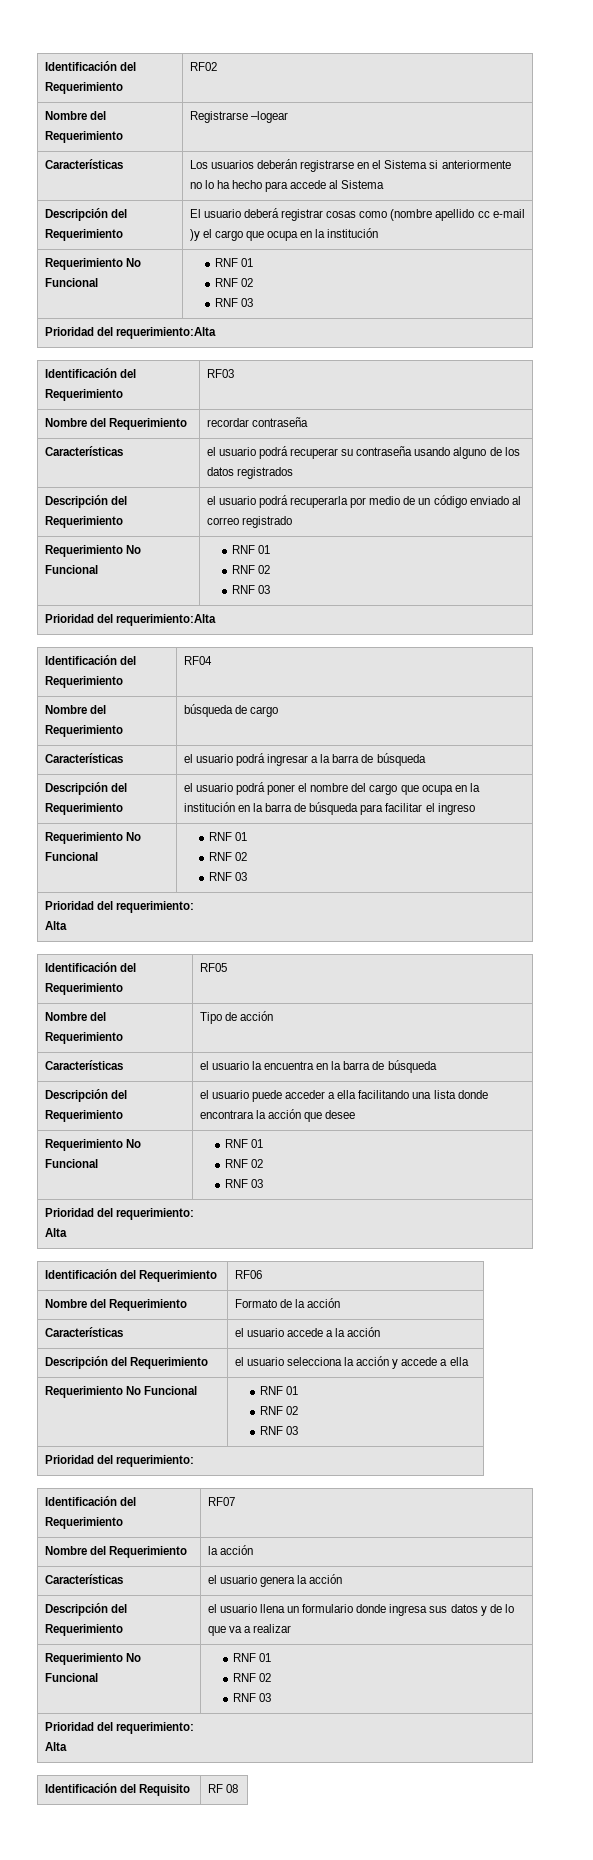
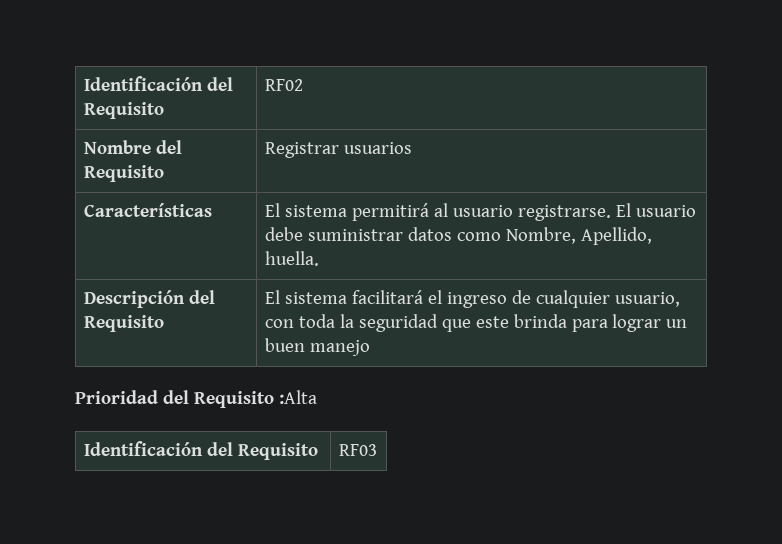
- Identificación del Requerimiento | RF02
+ Identificación del Requisito | RF02
- Nombre del Requerimiento | Registrarse –logear
- Características | Los usuarios deberán registrarse en el Sistema si anteriormente no lo ha hecho para accede al Sistema
- Descripción del Requerimiento | El usuario deberá registrar cosas como (nombre apellido cc e-mail )y el cargo que ocupa en la institución
- Requerimiento No Funcional | RNF 01
- RNF 02
- RNF 03
- Prioridad del requerimiento:Alta
- Identificación del Requerimiento | RF03
- Nombre del Requerimiento | recordar contraseña
- Características | el usuario podrá recuperar su contraseña usando alguno de los datos registrados
- Descripción del Requerimiento | el usuario podrá recuperarla por medio de un código enviado al correo registrado
- Requerimiento No Funcional | RNF 01
- RNF 02
- RNF 03
- Prioridad del requerimiento:Alta
- Identificación del Requerimiento | RF04
- Nombre del Requerimiento | búsqueda de cargo
- Características | el usuario podrá ingresar a la barra de búsqueda
- Descripción del Requerimiento | el usuario podrá poner el nombre del cargo que ocupa en la institución en la barra de búsqueda para facilitar el ingreso
- Requerimiento No Funcional | RNF 01
- RNF 02
- RNF 03
- Prioridad del requerimiento:
- Alta
- Identificación del Requerimiento | RF05
- Nombre del Requerimiento | Tipo de acción
- Características | el usuario la encuentra en la barra de búsqueda
- Descripción del Requerimiento | el usuario puede acceder a ella facilitando una lista donde encontrara la acción que desee
- Requerimiento No Funcional | RNF 01
- RNF 02
- RNF 03
- Prioridad del requerimiento:
- Alta
- Identificación del Requerimiento | RF06
- Nombre del Requerimiento | Formato de la acción
- Características | el usuario accede a la acción
- Descripción del Requerimiento | el usuario selecciona la acción y accede a ella
- Requerimiento No Funcional | RNF 01
- RNF 02
- RNF 03
- Prioridad del requerimiento:
- Identificación del Requerimiento | RF07
- Nombre del Requerimiento | la acción
- Características | el usuario genera la acción
- Descripción del Requerimiento | el usuario llena un formulario donde ingresa sus datos y de lo que va a realizar
- Requerimiento No Funcional | RNF 01
- RNF 02
- RNF 03
- Prioridad del requerimiento:
- Alta
- Identificación del Requisito | RF 08
+ Nombre del Requisito | Registrar usuarios
+ Características | El sistema permitirá al usuario registrarse. El usuario debe suministrar datos como Nombre, Apellido, huella.
+ Descripción del Requisito | El sistema facilitará el ingreso de cualquier usuario, con toda la seguridad que este brinda para lograr un buen manejo
+ Prioridad del Requisito :Alta
+ Identificación del Requisito | RF03

